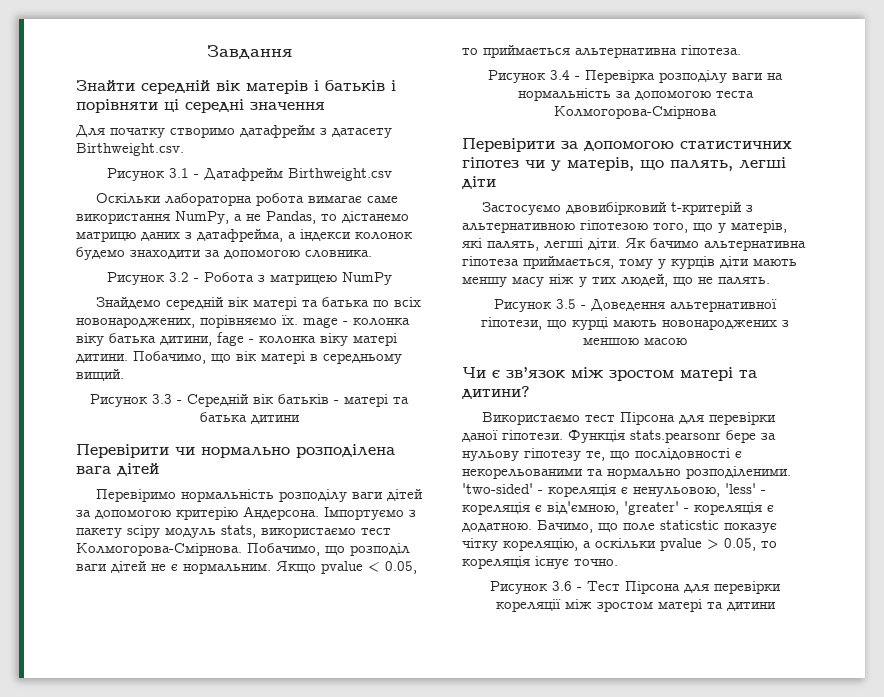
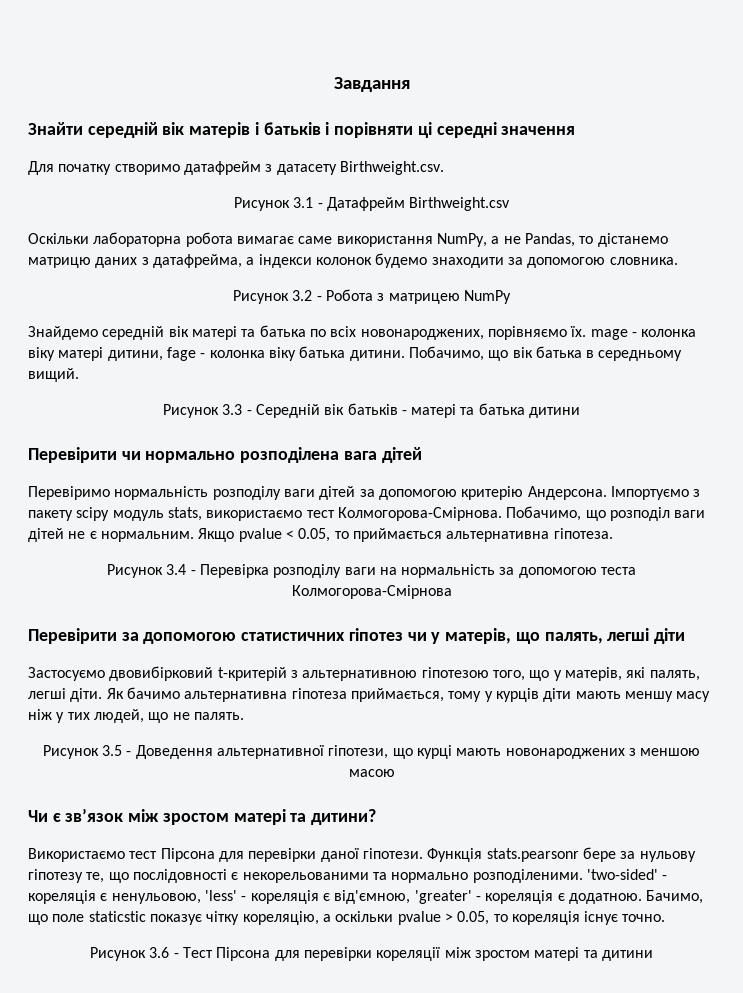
- Знайдемо середній вік матері та батька по всіх новонароджених, порівняємо їх. mage - колонка віку батька дитини, fage - колонка віку матері дитини.
+ Знайдемо середній вік матері та батька по всіх новонароджених, порівняємо їх. mage - колонка віку матері дитини, fage - колонка віку батька дитини.
- Побачимо, що вік матері в середньому вищий.
+ Побачимо, що вік батька в середньому вищий.

